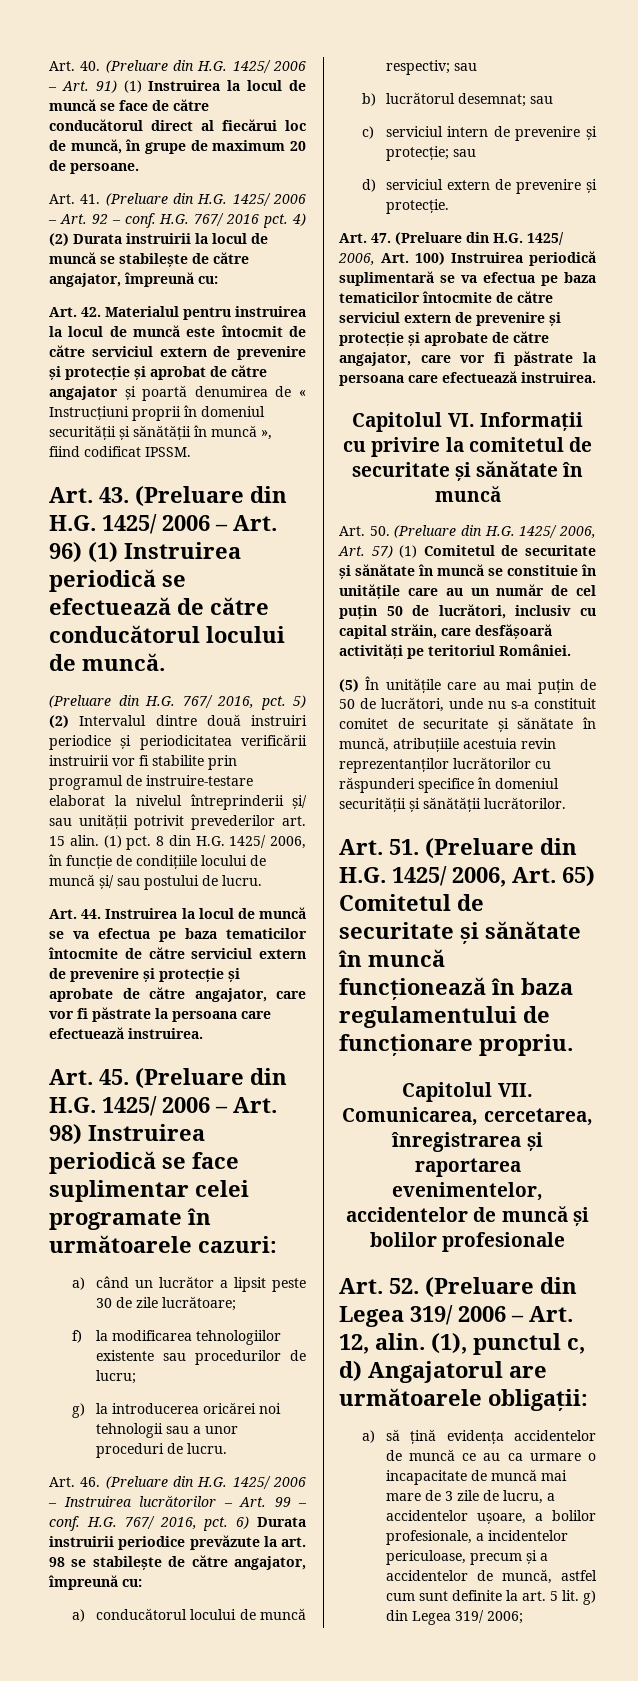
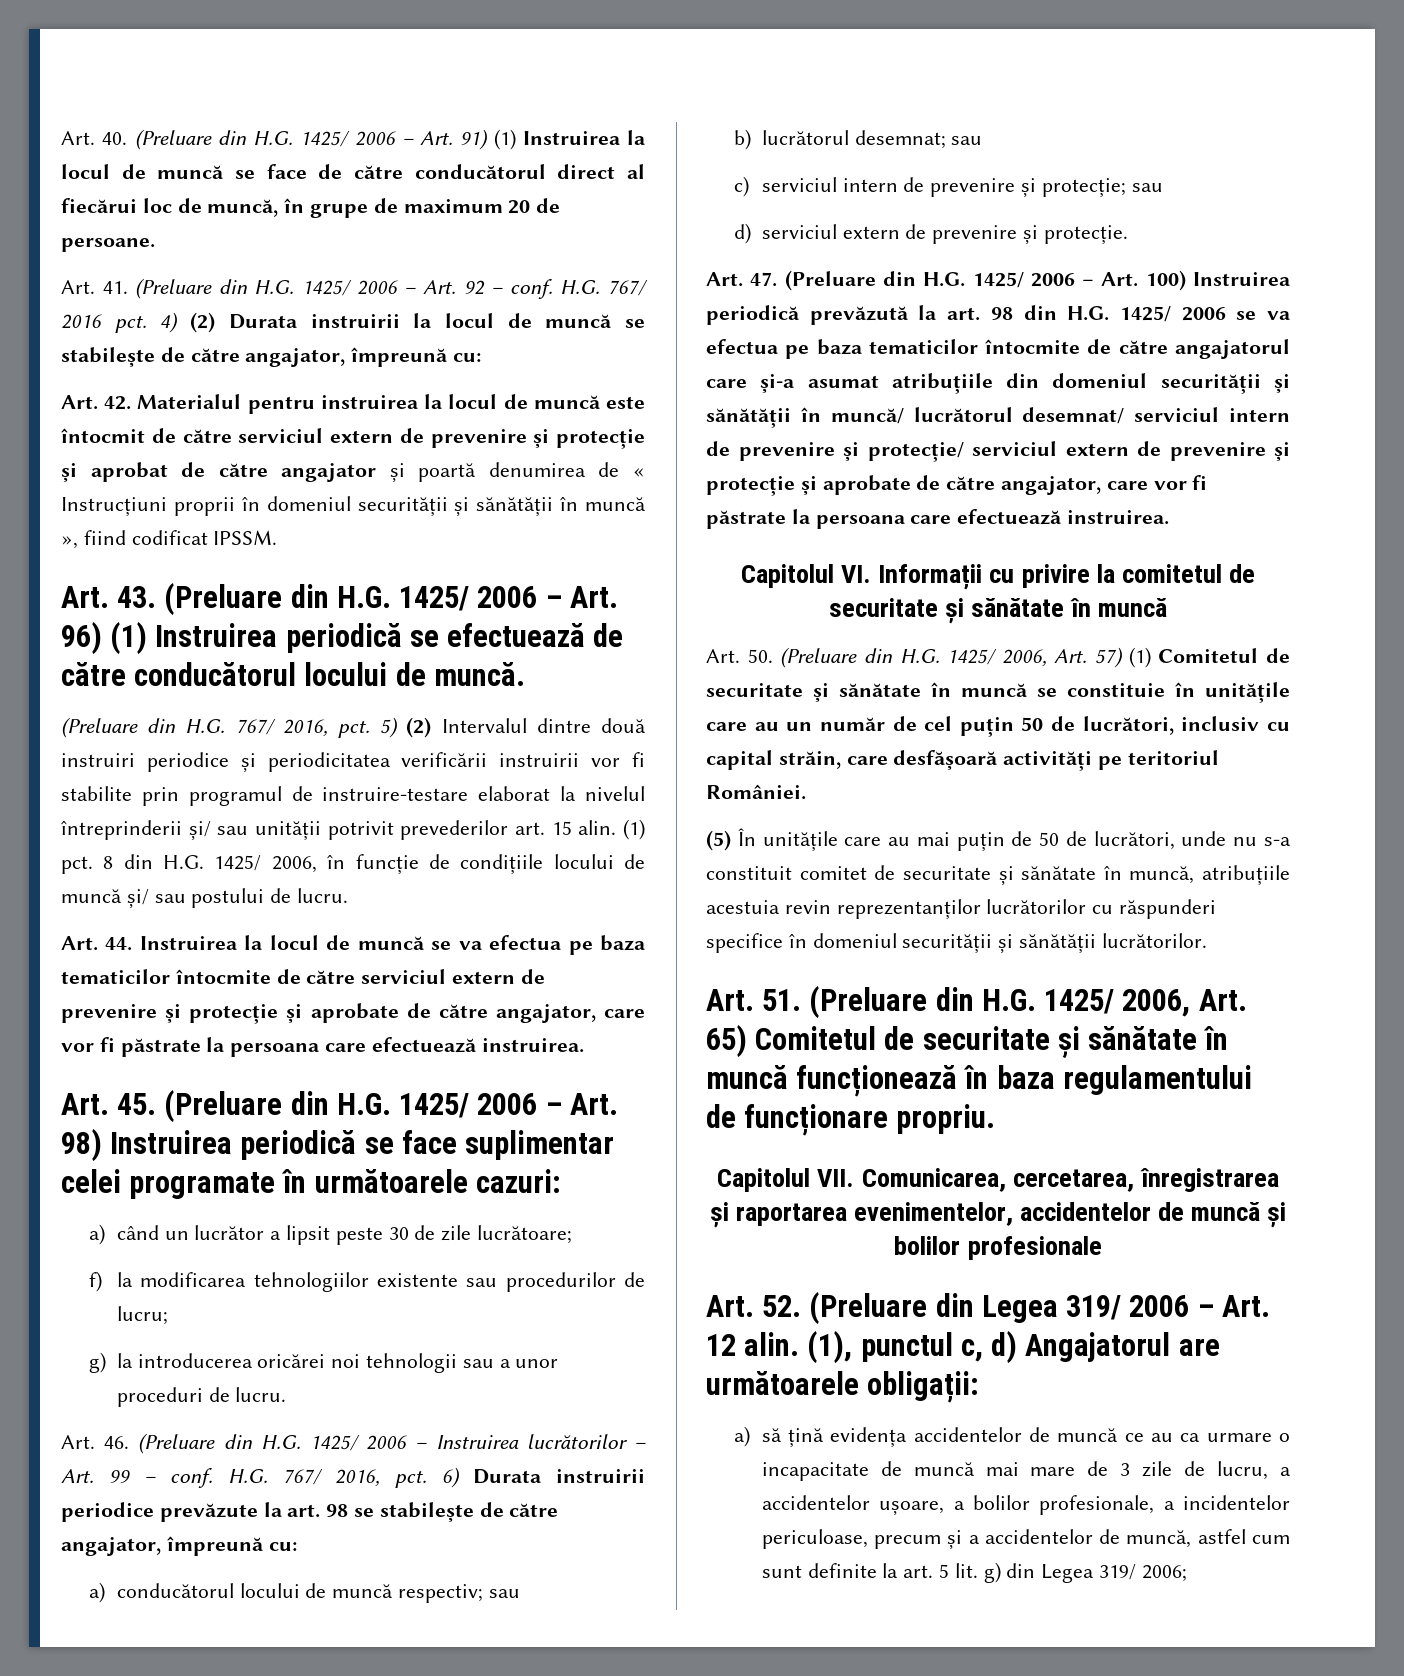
- Art. 47. (Preluare din H.G. 1425/ 2006, Art. 100) Instruirea periodică suplimentară se va efectua pe baza tematicilor întocmite de către serviciul extern de prevenire și protecție și aprobate de către angajator, care vor fi păstrate la persoana care efectuează instruirea.
+ Art. 47. (Preluare din H.G. 1425/ 2006 – Art. 100) Instruirea periodică prevăzută la art. 98 din H.G. 1425/ 2006 se va efectua pe baza tematicilor întocmite de către angajatorul care și-a asumat atribuțiile din domeniul securității și sănătății în muncă/ lucrătorul desemnat/ serviciul intern de prevenire și protecție/ serviciul extern de prevenire și protecție și aprobate de către angajator, care vor fi păstrate la persoana care efectuează instruirea.
- Art. 52. (Preluare din Legea 319/ 2006 – Art. 12, alin.
+ Art. 52. (Preluare din Legea 319/ 2006 – Art. 12 alin.

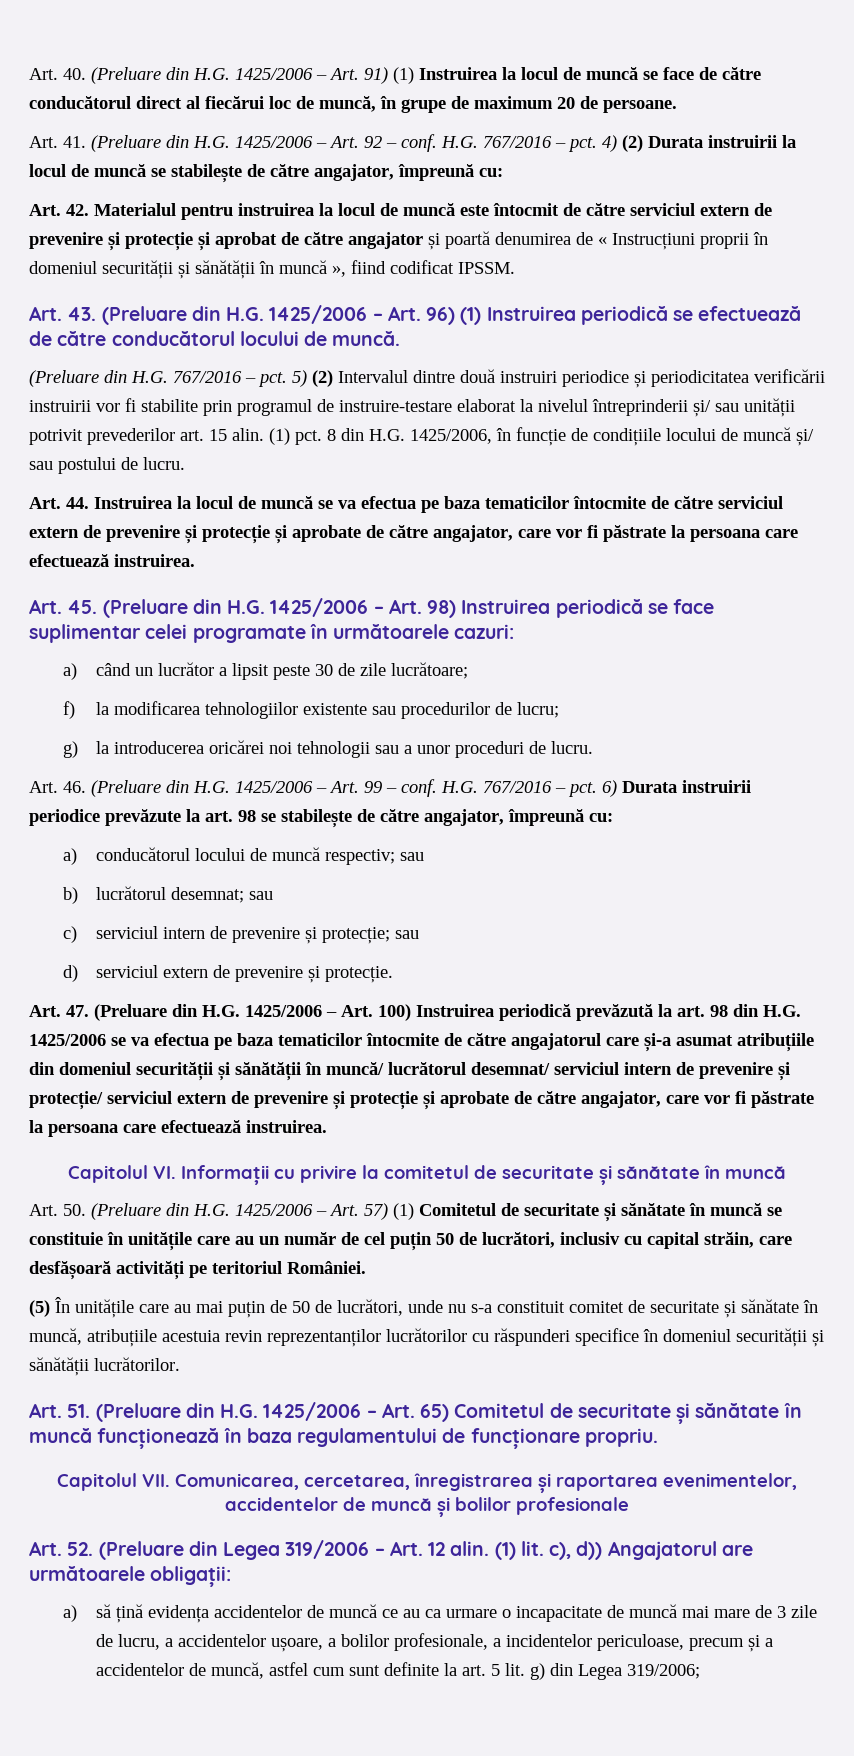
- Art. 40. (Preluare din H.G. 1425/ 2006 – Art. 91) (1) Instruirea la locul de muncă se face de către conducătorul direct al fiecărui loc de muncă, în grupe de maximum 20 de persoane.
+ Art. 40. (Preluare din H.G. 1425/2006 – Art. 91) (1) Instruirea la locul de muncă se face de către conducătorul direct al fiecărui loc de muncă, în grupe de maximum 20 de persoane.
- Art. 41. (Preluare din H.G. 1425/ 2006 – Art. 92 – conf. H.G. 767/ 2016 pct.
+ Art. 41. (Preluare din H.G. 1425/2006 – Art. 92 – conf. H.G. 767/2016 – pct.
- Art. 43. (Preluare din H.G. 1425/ 2006 – Art. 96) (1) Instruirea periodică se efectuează de către conducătorul locului de muncă.
+ Art. 43. (Preluare din H.G. 1425/2006 – Art. 96) (1) Instruirea periodică se efectuează de către conducătorul locului de muncă.
- (Preluare din H.G. 767/ 2016, pct.
+ (Preluare din H.G. 767/2016 – pct.
- 8 din H.G. 1425/ 2006, în funcție de condițiile locului de muncă și/ sau postului de lucru.
+ 8 din H.G. 1425/2006, în funcție de condițiile locului de muncă și/ sau postului de lucru.
- Art. 45. (Preluare din H.G. 1425/ 2006 – Art. 98) Instruirea periodică se face suplimentar celei programate în următoarele cazuri:
+ Art. 45. (Preluare din H.G. 1425/2006 – Art. 98) Instruirea periodică se face suplimentar celei programate în următoarele cazuri:
- Art. 46. (Preluare din H.G. 1425/ 2006 – Instruirea lucrătorilor – Art. 99 – conf. H.G. 767/ 2016, pct.
+ Art. 46. (Preluare din H.G. 1425/2006 – Art. 99 – conf. H.G. 767/2016 – pct.
- Art. 47. (Preluare din H.G. 1425/ 2006 – Art. 100) Instruirea periodică prevăzută la art. 98 din H.G. 1425/ 2006 se va efectua pe baza tematicilor întocmite de către angajatorul care și-a asumat atribuțiile din domeniul securității și sănătății în muncă/ lucrătorul desemnat/ serviciul intern de prevenire și protecție/ serviciul extern de prevenire și protecție și aprobate de către angajator, care vor fi păstrate la persoana care efectuează instruirea.
+ Art. 47. (Preluare din H.G. 1425/2006 – Art. 100) Instruirea periodică prevăzută la art. 98 din H.G. 1425/2006 se va efectua pe baza tematicilor întocmite de către angajatorul care și-a asumat atribuțiile din domeniul securității și sănătății în muncă/ lucrătorul desemnat/ serviciul intern de prevenire și protecție/ serviciul extern de prevenire și protecție și aprobate de către angajator, care vor fi păstrate la persoana care efectuează instruirea.
- Art. 50. (Preluare din H.G. 1425/ 2006, Art. 57) (1) Comitetul de securitate și sănătate în muncă se constituie în unitățile care au un număr de cel puțin 50 de lucrători, inclusiv cu capital străin, care desfășoară activități pe teritoriul României.
+ Art. 50. (Preluare din H.G. 1425/2006 – Art. 57) (1) Comitetul de securitate și sănătate în muncă se constituie în unitățile care au un număr de cel puțin 50 de lucrători, inclusiv cu capital străin, care desfășoară activități pe teritoriul României.
- Art. 51. (Preluare din H.G. 1425/ 2006, Art. 65) Comitetul de securitate și sănătate în muncă funcționează în baza regulamentului de funcționare propriu.
+ Art. 51. (Preluare din H.G. 1425/2006 – Art. 65) Comitetul de securitate și sănătate în muncă funcționează în baza regulamentului de funcționare propriu.
- Art. 52. (Preluare din Legea 319/ 2006 – Art. 12 alin.
+ Art. 52. (Preluare din Legea 319/2006 – Art. 12 alin.
- (1), punctul c, d) Angajatorul are următoarele obligații:
+ (1) lit. c), d)) Angajatorul are următoarele obligații:
- a) să țină evidența accidentelor de muncă ce au ca urmare o incapacitate de muncă mai mare de 3 zile de lucru, a accidentelor ușoare, a bolilor profesionale, a incidentelor periculoase, precum și a accidentelor de muncă, astfel cum sunt definite la art. 5 lit. g) din Legea 319/ 2006;
+ a) să țină evidența accidentelor de muncă ce au ca urmare o incapacitate de muncă mai mare de 3 zile de lucru, a accidentelor ușoare, a bolilor profesionale, a incidentelor periculoase, precum și a accidentelor de muncă, astfel cum sunt definite la art. 5 lit. g) din Legea 319/2006;

